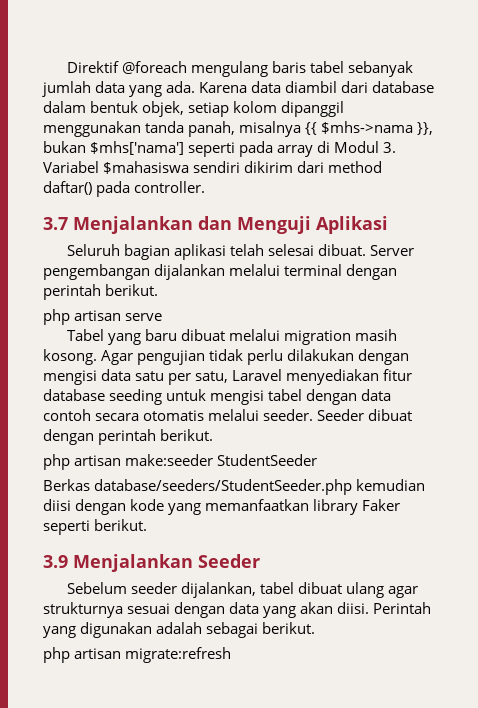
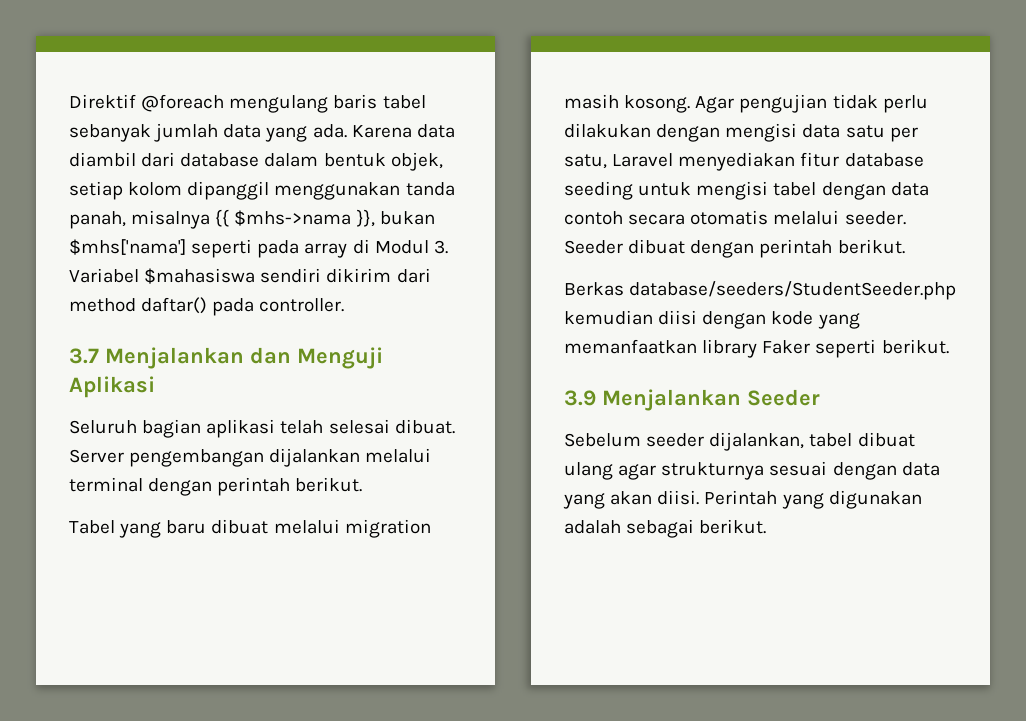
- php artisan serve
- php artisan make:seeder StudentSeeder
- php artisan migrate:refresh

